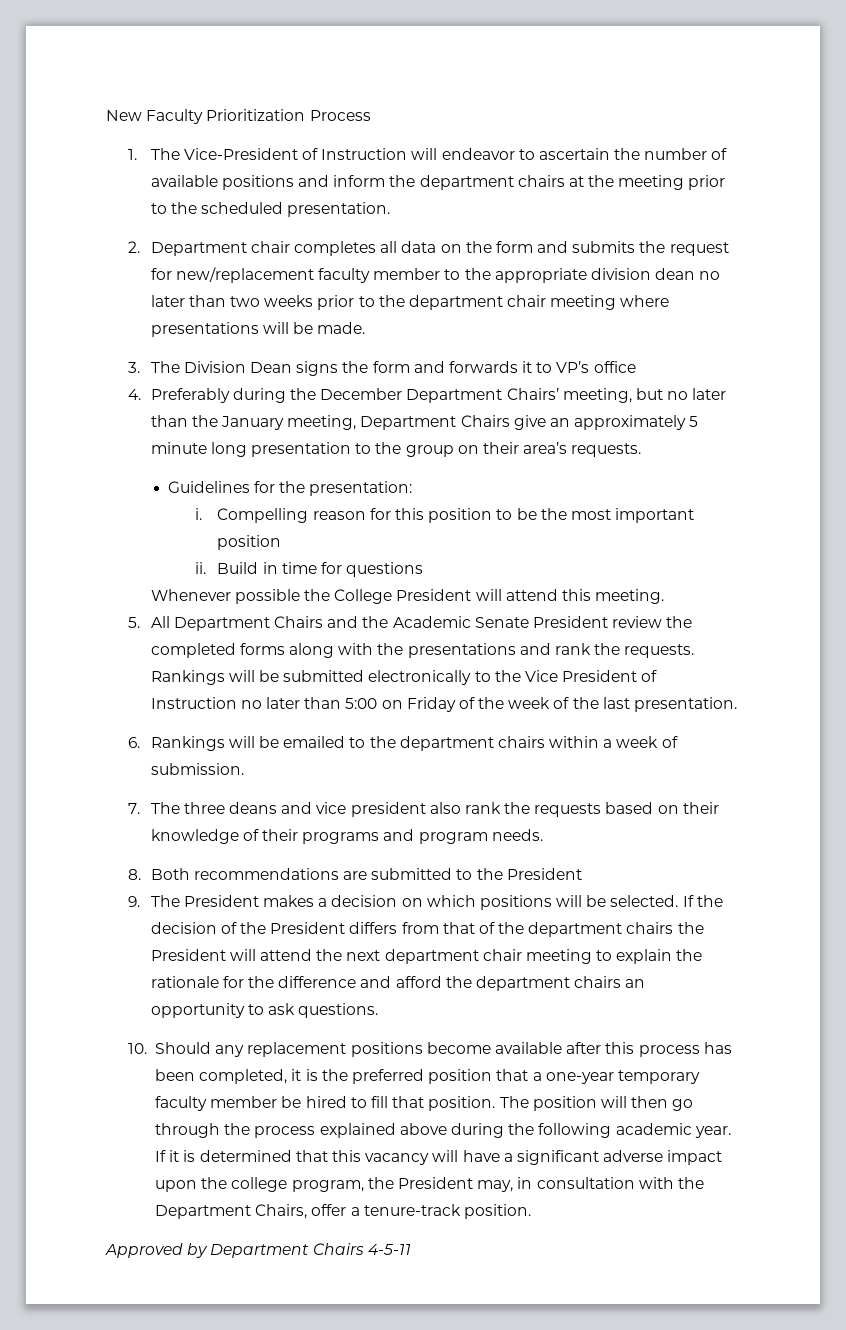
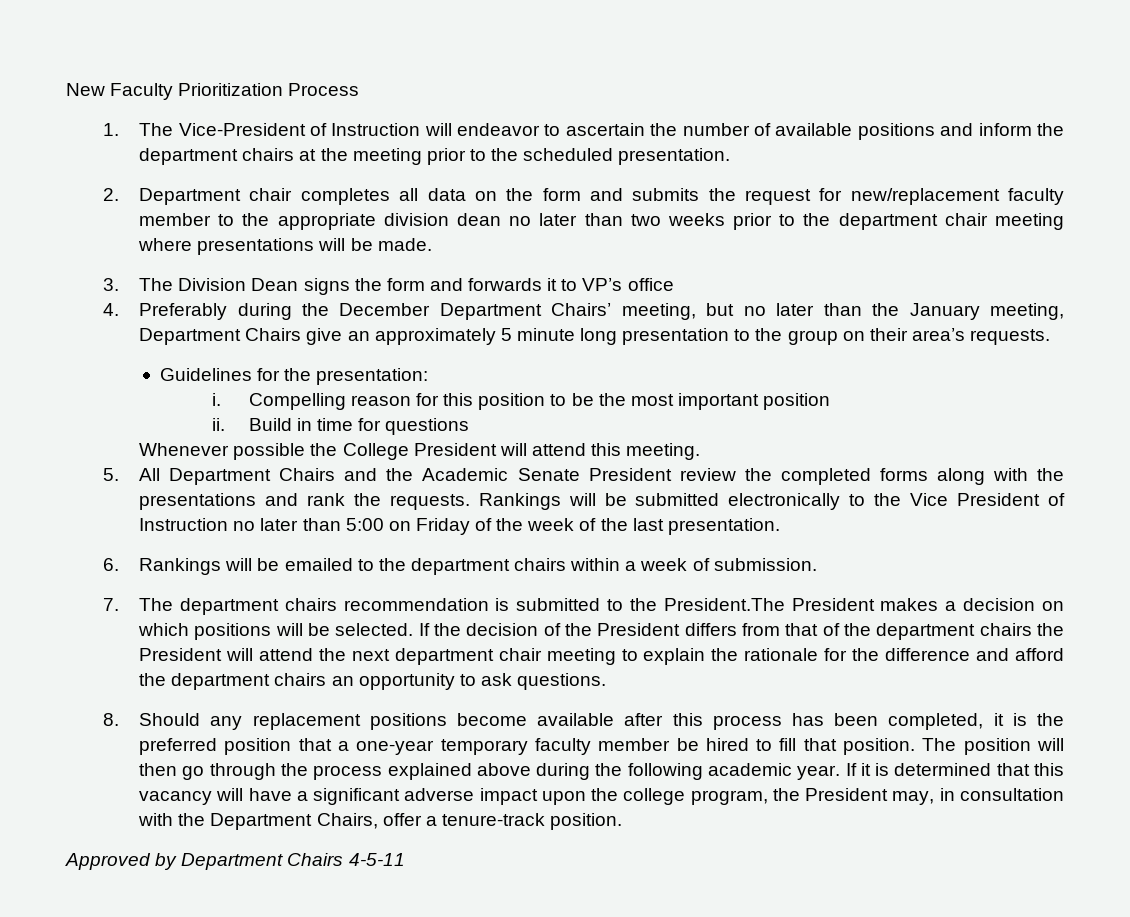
- 7. The three deans and vice president also rank the requests based on their knowledge of their programs and program needs.
- 8. Both recommendations are submitted to the President
- 9. The President makes a decision on which positions will be selected.
+ 7. The department chairs recommendation is submitted to the President.The President makes a decision on which positions will be selected.
- 10. Should any replacement positions become available after this process has been completed, it is the preferred position that a one-year temporary faculty member be hired to fill that position.
+ 8. Should any replacement positions become available after this process has been completed, it is the preferred position that a one-year temporary faculty member be hired to fill that position.

